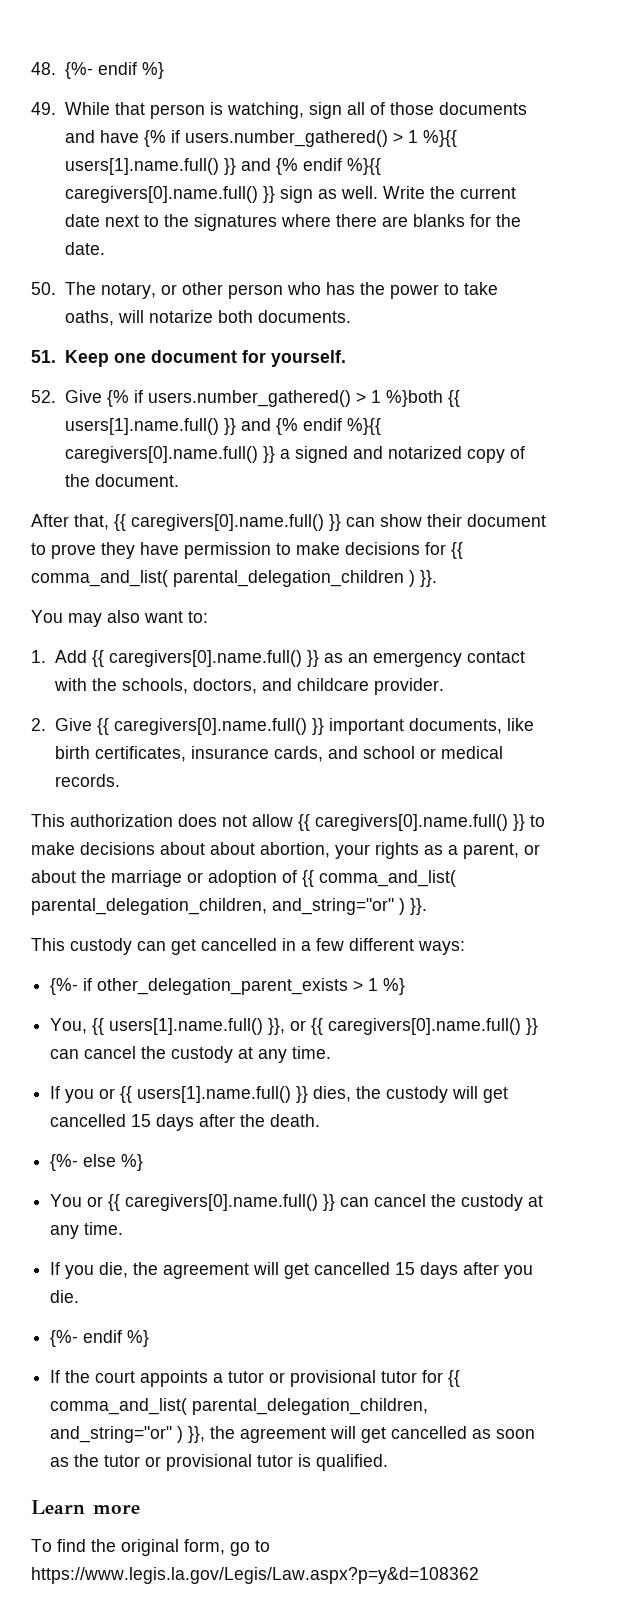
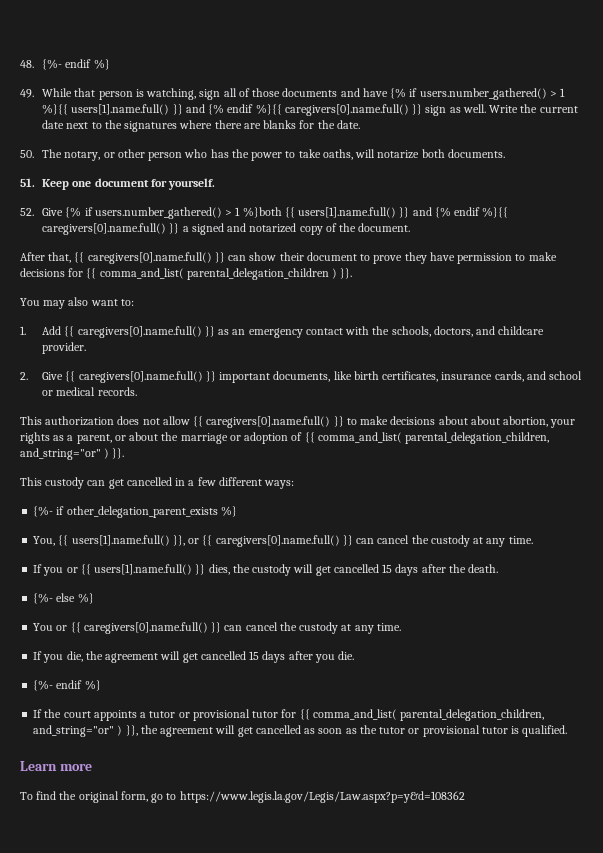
- {%- if other_delegation_parent_exists > 1 %}
+ {%- if other_delegation_parent_exists %}

